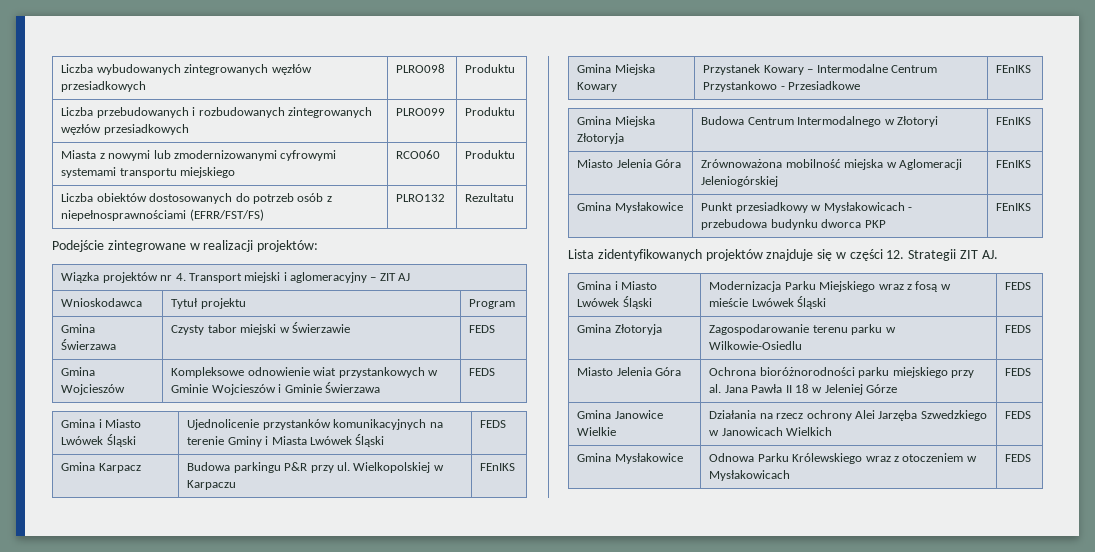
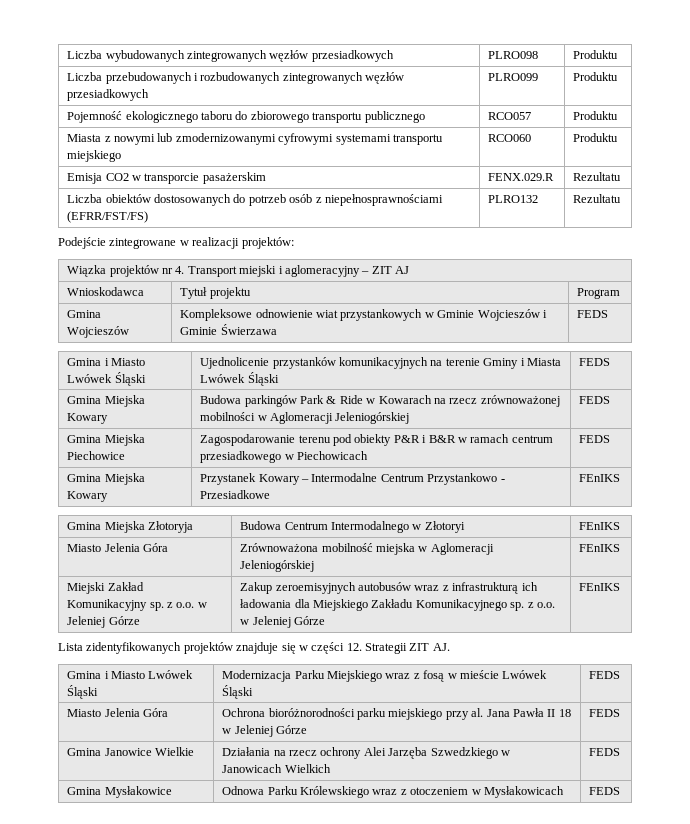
+ Pojemność ekologicznego taboru do zbiorowego transportu publicznego | RCO057 | Produktu
+ Emisja CO2 w transporcie pasażerskim | FENX.029.R | Rezultatu
- Gmina Świerzawa | Czysty tabor miejski w Świerzawie | FEDS
- Gmina Karpacz | Budowa parkingu P&R przy ul. Wielkopolskiej w Karpaczu | FEnIKS
+ Gmina Miejska Kowary | Budowa parkingów Park & Ride w Kowarach na rzecz zrównoważonej mobilności w Aglomeracji Jeleniogórskiej | FEDS
+ Gmina Miejska Piechowice | Zagospodarowanie terenu pod obiekty P&R i B&R w ramach centrum przesiadkowego w Piechowicach | FEDS
- Gmina Mysłakowice | Punkt przesiadkowy w Mysłakowicach - przebudowa budynku dworca PKP | FEnIKS
+ Miejski Zakład Komunikacyjny sp. z o.o. w Jeleniej Górze | Zakup zeroemisyjnych autobusów wraz z infrastrukturą ich ładowania dla Miejskiego Zakładu Komunikacyjnego sp. z o.o. w Jeleniej Górze | FEnIKS
- Gmina Złotoryja | Zagospodarowanie terenu parku w Wilkowie-Osiedlu | FEDS

